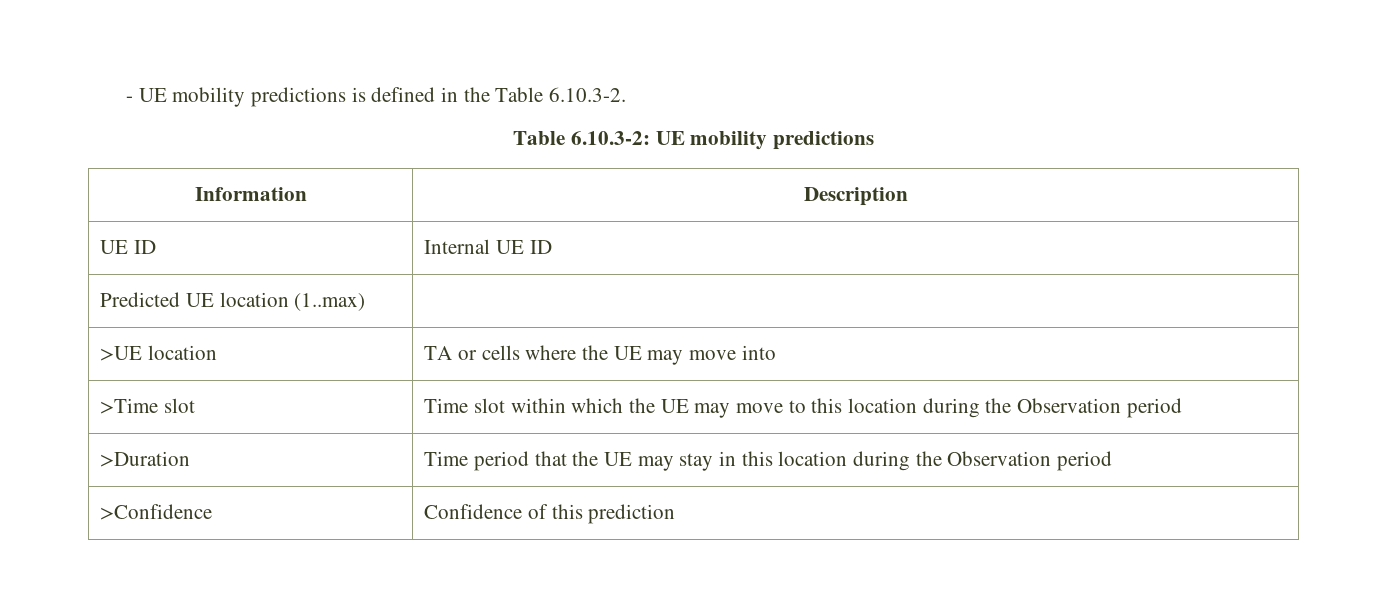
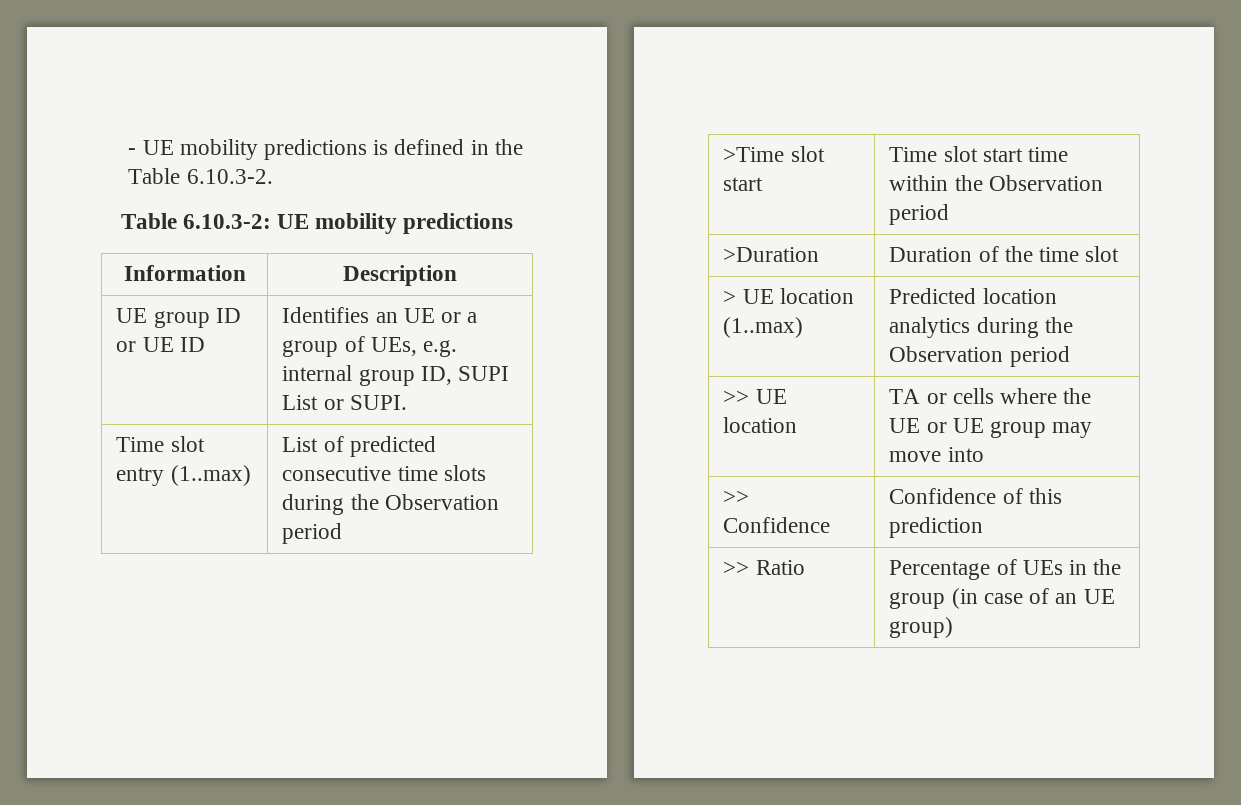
- UE ID | Internal UE ID
- Predicted UE location (1..max) |
- >UE location | TA or cells where the UE may move into
+ UE group ID or UE ID | Identifies an UE or a group of UEs, e.g. internal group ID, SUPI List or SUPI.
+ Time slot entry (1..max) | List of predicted consecutive time slots during the Observation period
+ >Time slot start | Time slot start time within the Observation period
+ >Duration | Duration of the time slot
+ > UE location (1..max) | Predicted location analytics during the Observation period
+ >> UE location | TA or cells where the UE or UE group may move into
- >Time slot | Time slot within which the UE may move to this location during the Observation period
- >Duration | Time period that the UE may stay in this location during the Observation period
- >Confidence | Confidence of this prediction
+ >> Confidence | Confidence of this prediction
+ >> Ratio | Percentage of UEs in the group (in case of an UE group)

